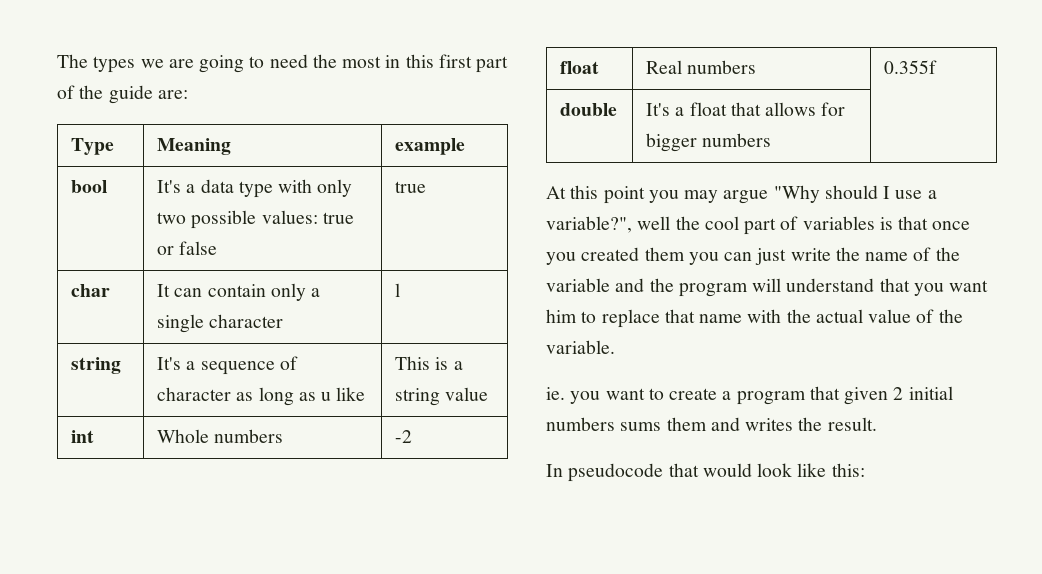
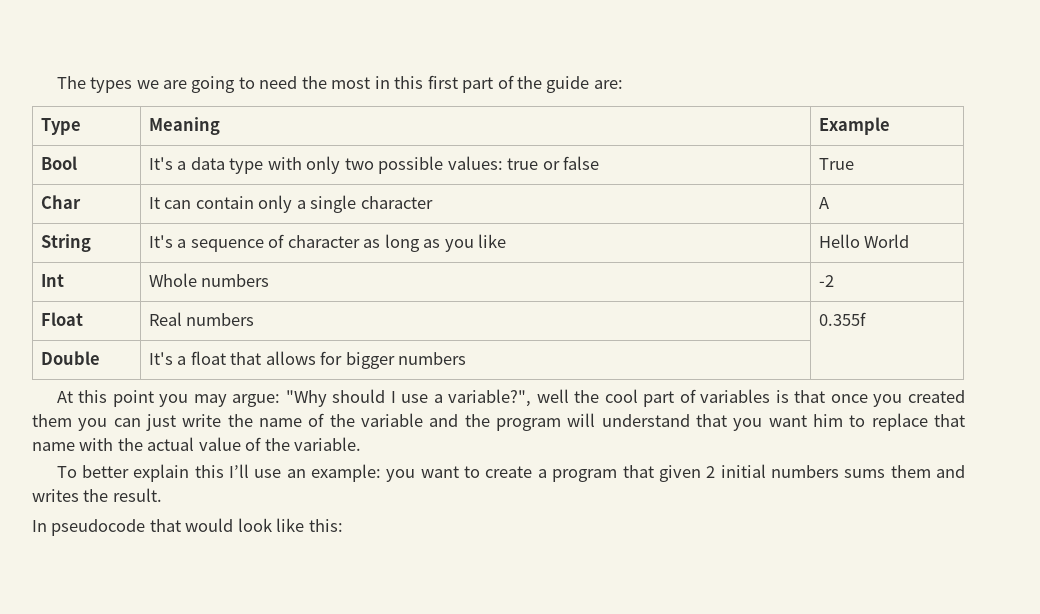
- Type | Meaning | example
- bool | It's a data type with only two possible values: true or false | true
- char | It can contain only a single character | l
- string | It's a sequence of character as long as u like | This is a string value
- int | Whole numbers | -2
+ Type | Meaning | Example
+ Bool | It's a data type with only two possible values: true or false | True
+ Char | It can contain only a single character | A
+ String | It's a sequence of character as long as you like | Hello World
+ Int | Whole numbers | -2
- float | Real numbers | 0.355f
+ Float | Real numbers | 0.355f
- double | It's a float that allows for bigger numbers |
+ Double | It's a float that allows for bigger numbers |
- At this point you may argue "Why should I use a variable?", well the cool part of variables is that once you created them you can just write the name of the variable and the program will understand that you want him to replace that name with the actual value of the variable.
+ At this point you may argue: "Why should I use a variable?", well the cool part of variables is that once you created them you can just write the name of the variable and the program will understand that you want him to replace that name with the actual value of the variable.
- ie. you want to create a program that given 2 initial numbers sums them and writes the result.
+ To better explain this I’ll use an example: you want to create a program that given 2 initial numbers sums them and writes the result.

